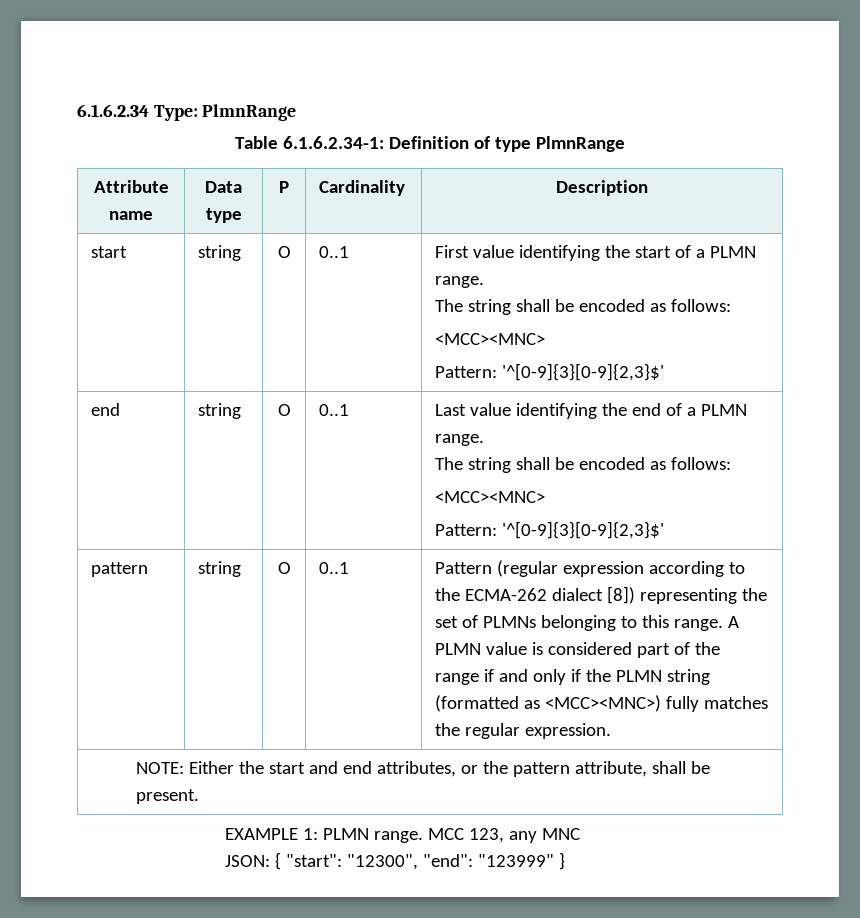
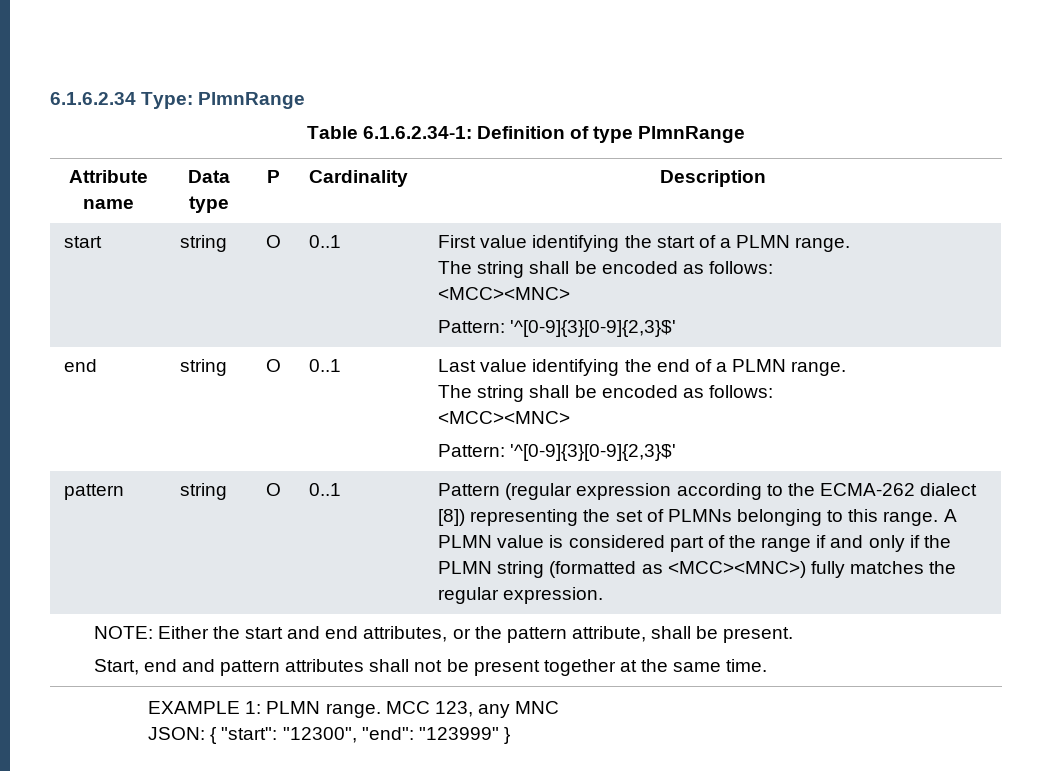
  NOTE: Either the start and end attributes, or the pattern attribute, shall be present.
+ Start, end and pattern attributes shall not be present together at the same time.

